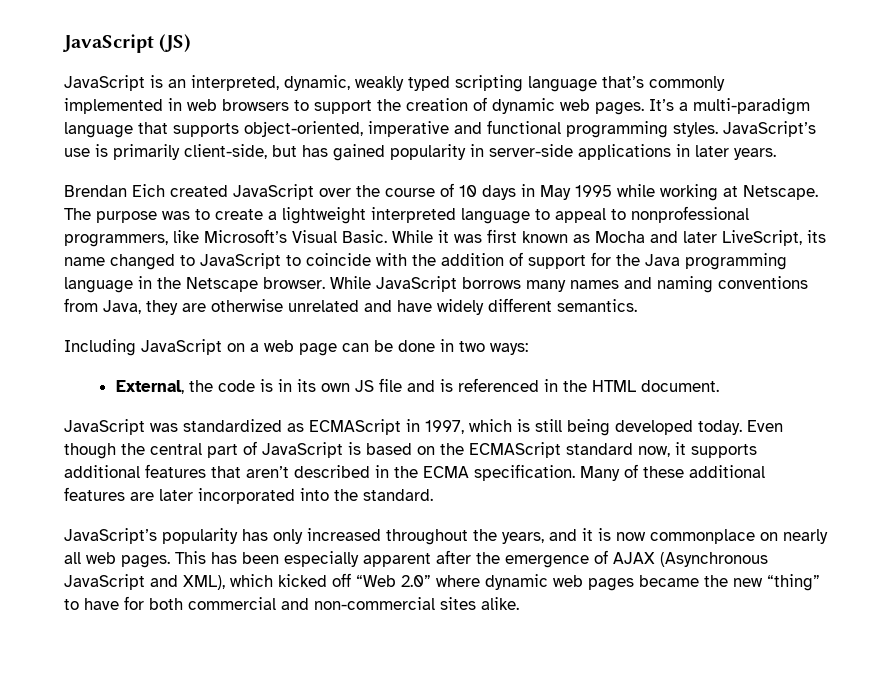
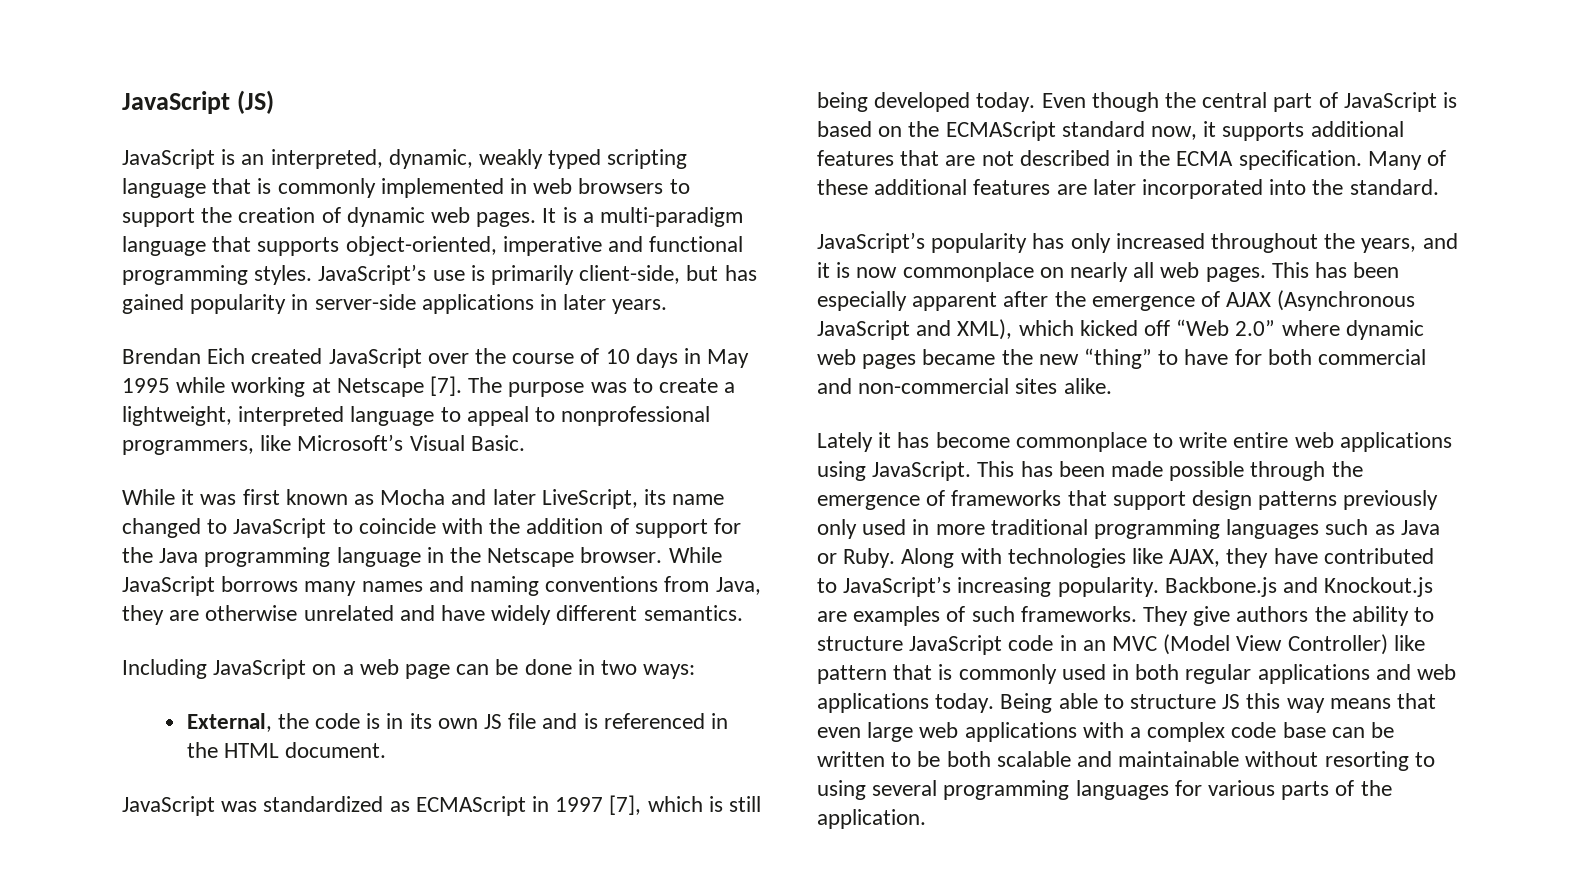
- JavaScript is an interpreted, dynamic, weakly typed scripting language that’s commonly implemented in web browsers to support the creation of dynamic web pages.
+ JavaScript is an interpreted, dynamic, weakly typed scripting language that is commonly implemented in web browsers to support the creation of dynamic web pages.
- It’s a multi-paradigm language that supports object-oriented, imperative and functional programming styles.
+ It is a multi-paradigm language that supports object-oriented, imperative and functional programming styles.
- Brendan Eich created JavaScript over the course of 10 days in May 1995 while working at Netscape.
+ Brendan Eich created JavaScript over the course of 10 days in May 1995 while working at Netscape [7].
- The purpose was to create a lightweight interpreted language to appeal to nonprofessional programmers, like Microsoft’s Visual Basic. While it was first known as Mocha and later LiveScript, its name changed to JavaScript to coincide with the addition of support for the Java programming language in the Netscape browser.
+ The purpose was to create a lightweight, interpreted language to appeal to nonprofessional programmers, like Microsoft’s Visual Basic.
+ While it was first known as Mocha and later LiveScript, its name changed to JavaScript to coincide with the addition of support for the Java programming language in the Netscape browser.
- JavaScript was standardized as ECMAScript in 1997, which is still being developed today.
+ JavaScript was standardized as ECMAScript in 1997 [7], which is still being developed today.
- Even though the central part of JavaScript is based on the ECMAScript standard now, it supports additional features that aren’t described in the ECMA specification.
+ Even though the central part of JavaScript is based on the ECMAScript standard now, it supports additional features that are not described in the ECMA specification.
+ Lately it has become commonplace to write entire web applications using JavaScript. This has been made possible through the emergence of frameworks that support design patterns previously only used in more traditional programming languages such as Java or Ruby. Along with technologies like AJAX, they have contributed to JavaScript’s increasing popularity. Backbone.js and Knockout.js are examples of such frameworks. They give authors the ability to structure JavaScript code in an MVC (Model View Controller) like pattern that is commonly used in both regular applications and web applications today. Being able to structure JS this way means that even large web applications with a complex code base can be written to be both scalable and maintainable without resorting to using several programming languages for various parts of the application.

